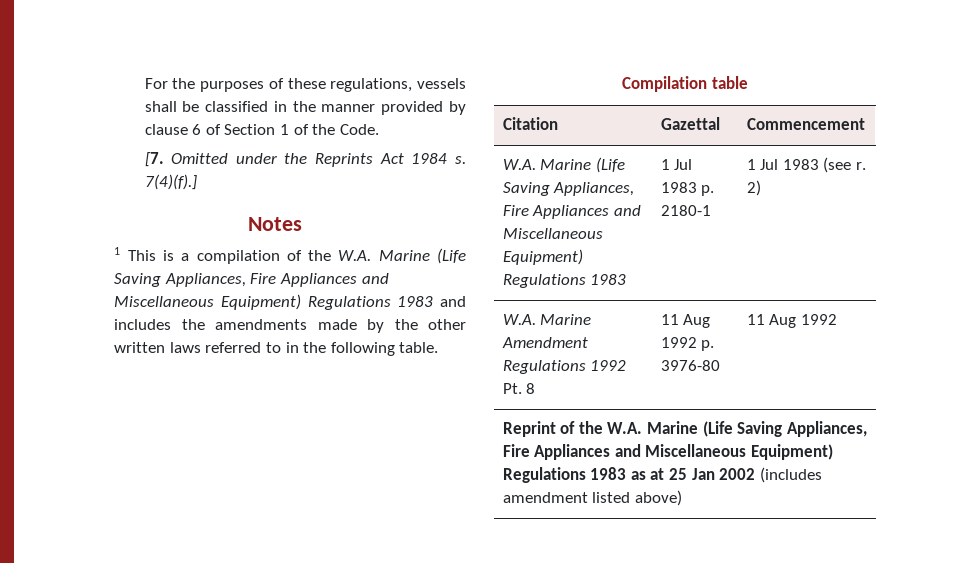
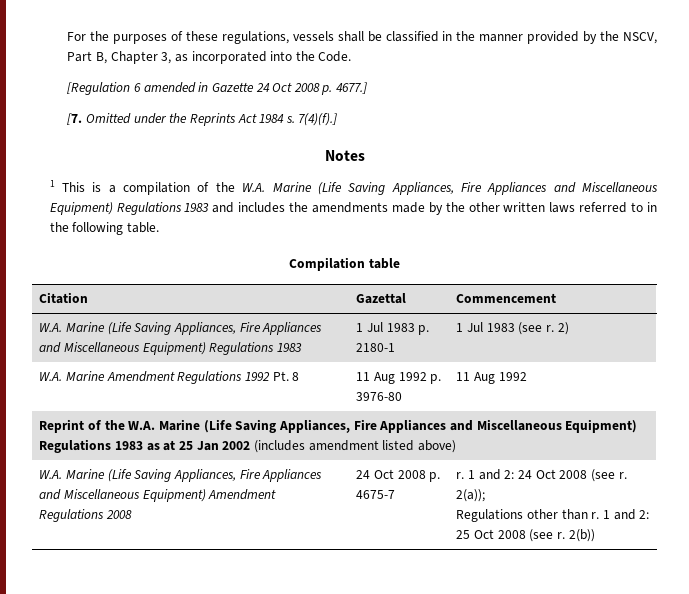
- For the purposes of these regulations, vessels shall be classified in the manner provided by clause 6 of Section 1 of the Code.
+ For the purposes of these regulations, vessels shall be classified in the manner provided by the NSCV, Part B, Chapter 3, as incorporated into the Code.
+ [Regulation 6 amended in Gazette 24 Oct 2008 p. 4677.]
+ W.A. Marine (Life Saving Appliances, Fire Appliances and Miscellaneous Equipment) Amendment Regulations 2008 | 24 Oct 2008 p. 4675-7 | r. 1 and 2: 24 Oct 2008 (see r. 2(a));
+ Regulations other than r. 1 and 2: 25 Oct 2008 (see r. 2(b))

